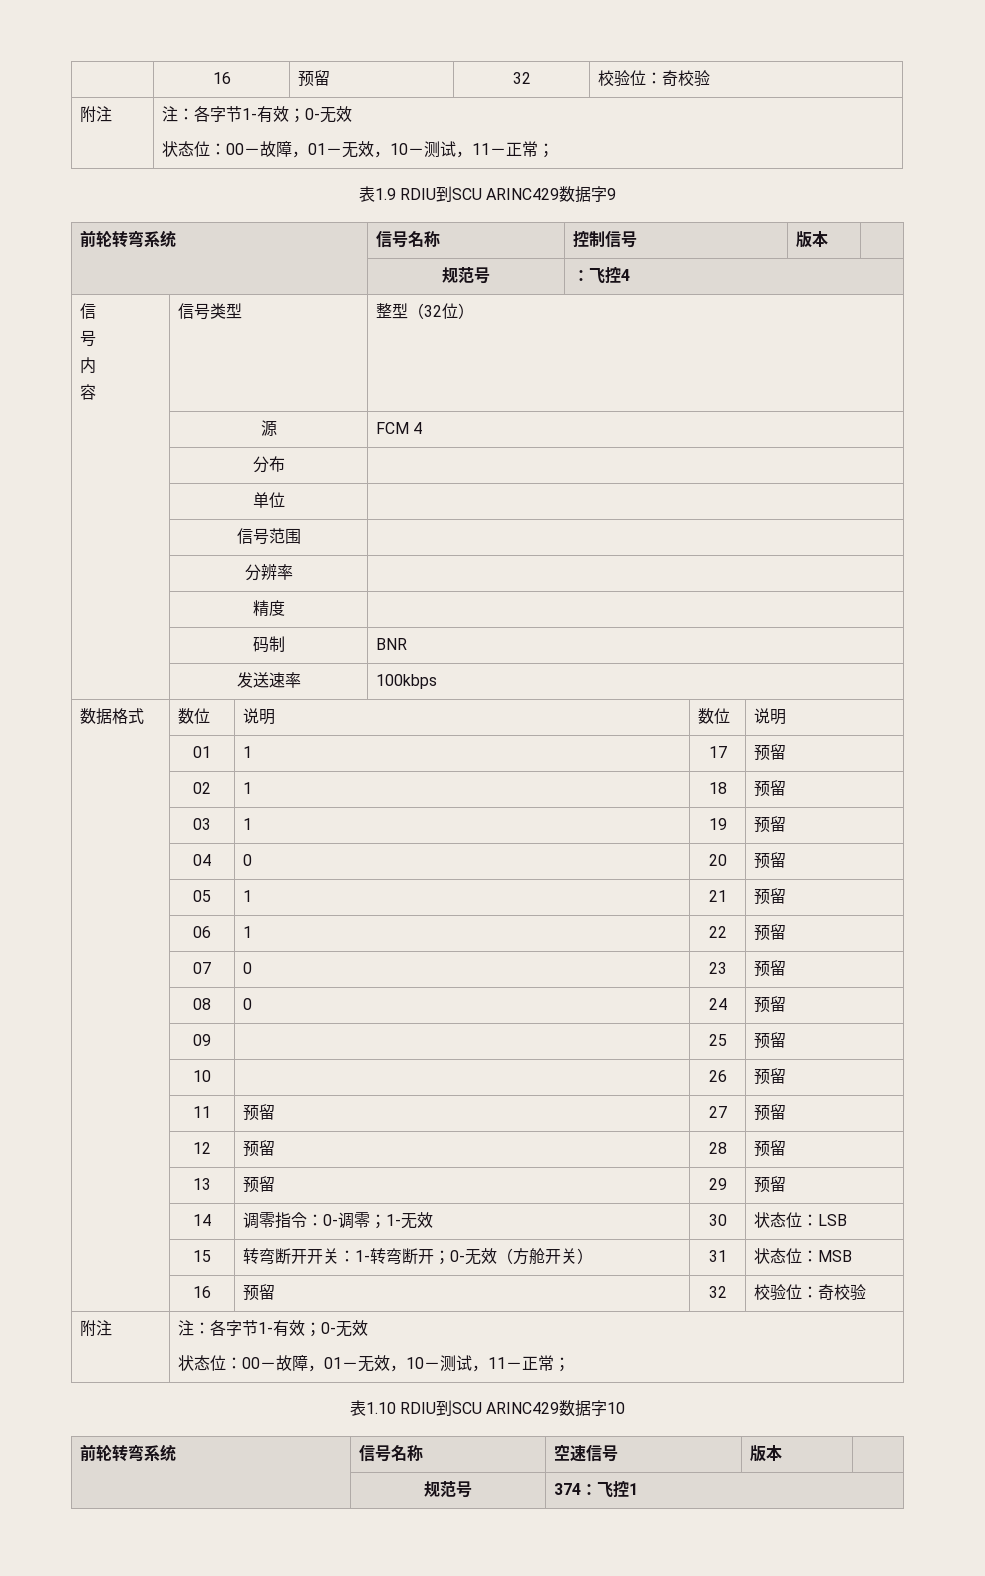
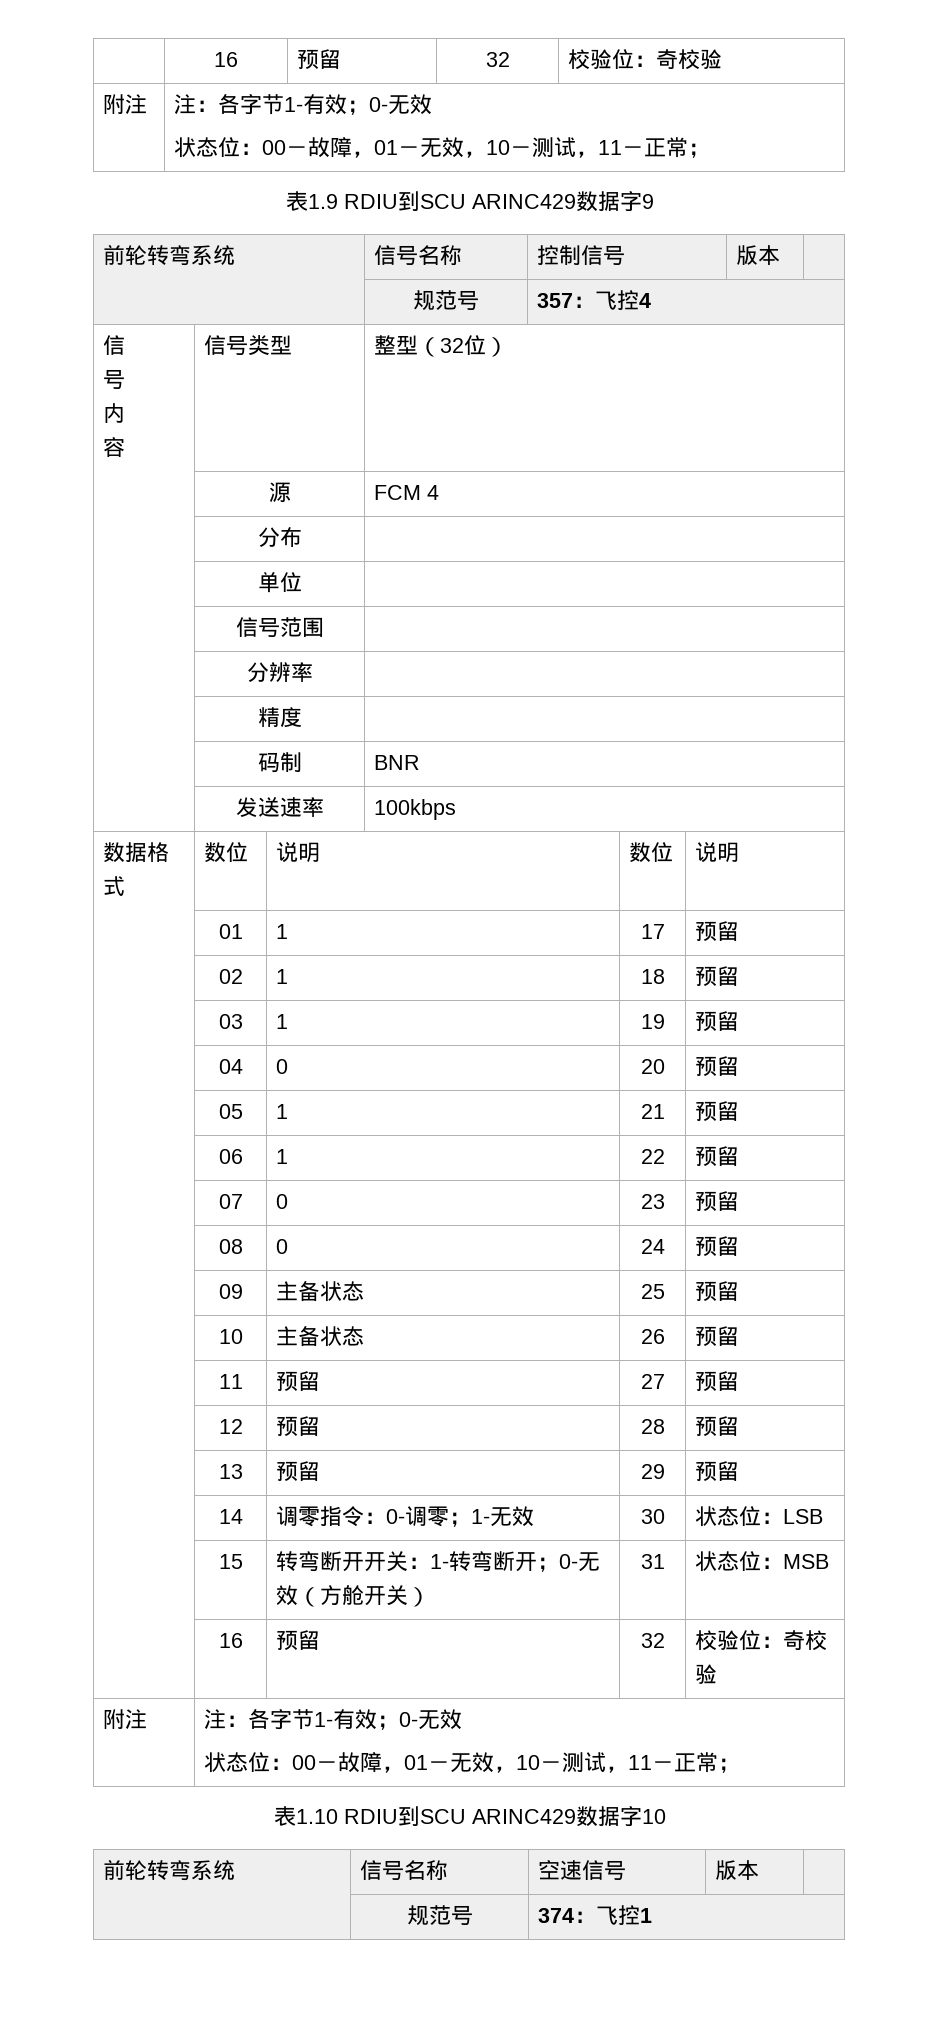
- | 规范号 | ：飞控4
+ | 规范号 | 357：飞控4
- | 09 | | 25 | 预留
+ | 09 | 主备状态 | 25 | 预留
- | 10 | | 26 | 预留
+ | 10 | 主备状态 | 26 | 预留

